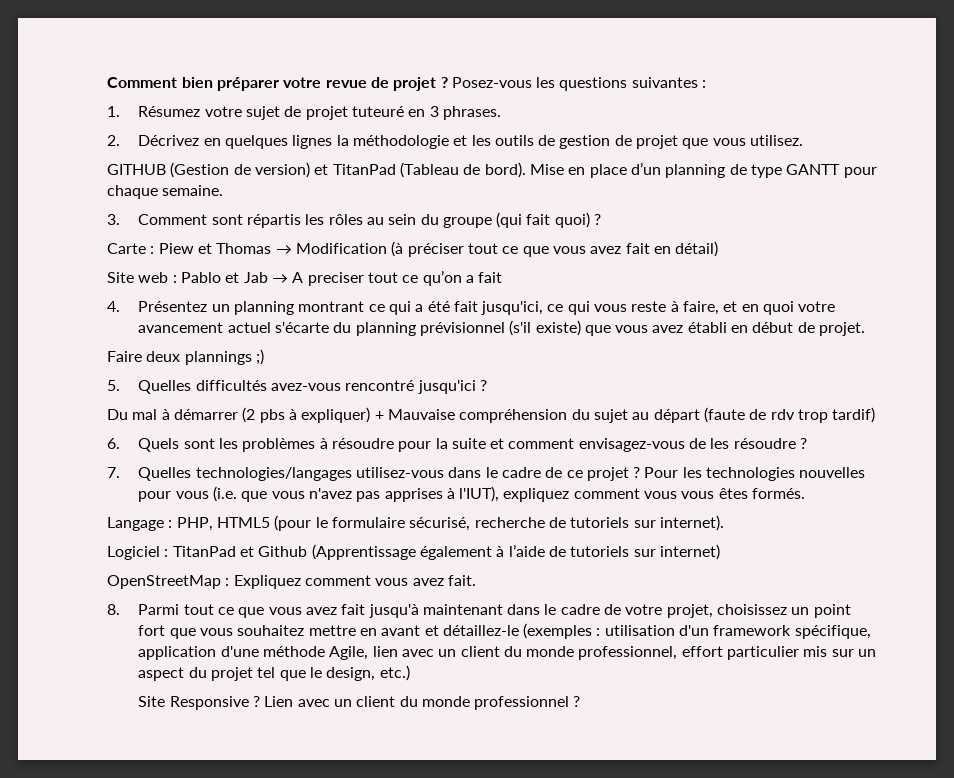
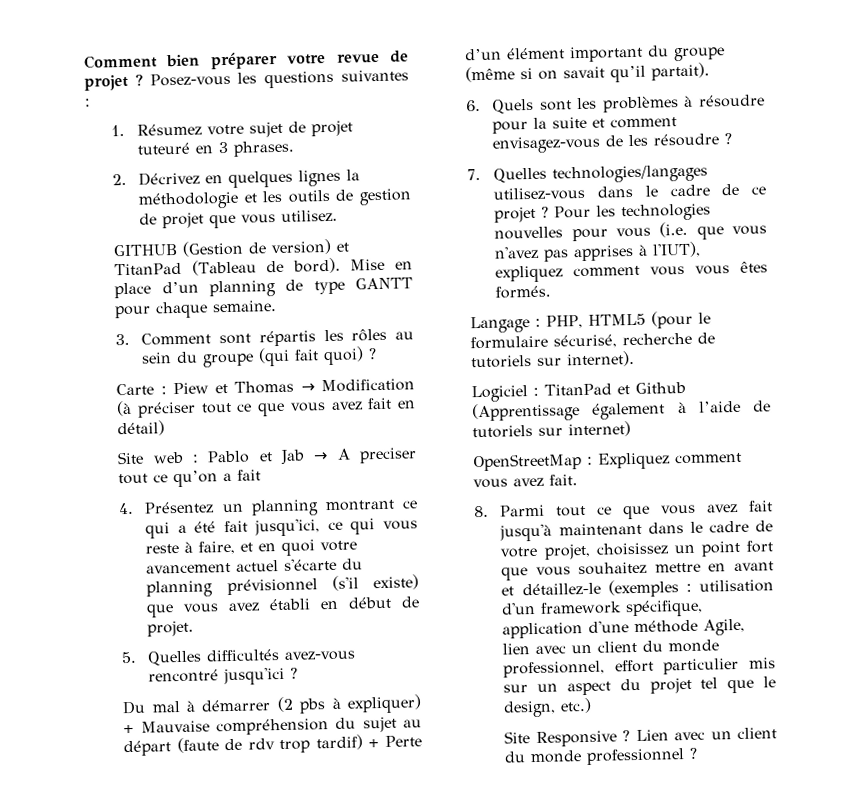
- Faire deux plannings ;)
- Du mal à démarrer (2 pbs à expliquer) + Mauvaise compréhension du sujet au départ (faute de rdv trop tardif)
+ Du mal à démarrer (2 pbs à expliquer) + Mauvaise compréhension du sujet au départ (faute de rdv trop tardif) + Perte d’un élément important du groupe (même si on savait qu’il partait).

